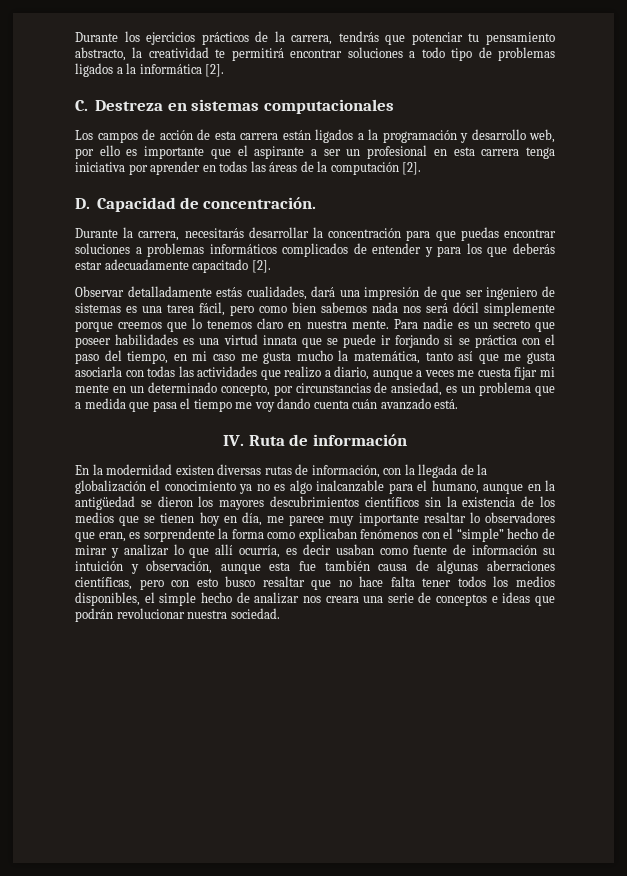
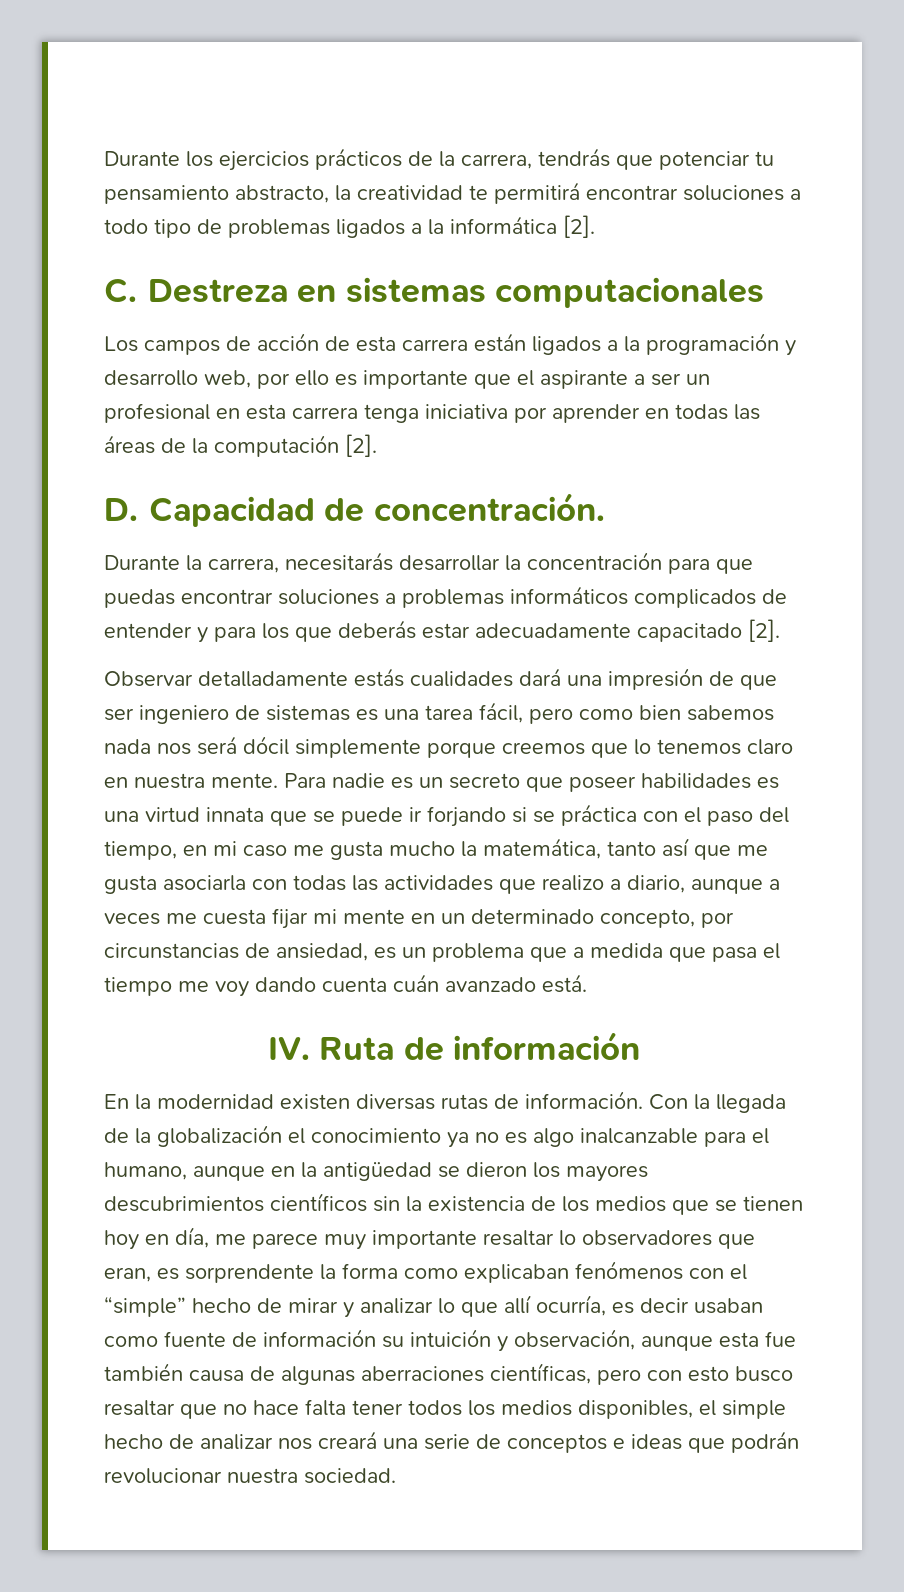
- Observar detalladamente estás cualidades, dará una impresión de que ser ingeniero de sistemas es una tarea fácil, pero como bien sabemos nada nos será dócil simplemente porque creemos que lo tenemos claro en nuestra mente.
+ Observar detalladamente estás cualidades dará una impresión de que ser ingeniero de sistemas es una tarea fácil, pero como bien sabemos nada nos será dócil simplemente porque creemos que lo tenemos claro en nuestra mente.
- En la modernidad existen diversas rutas de información, con la llegada de la globalización el conocimiento ya no es algo inalcanzable para el humano, aunque en la antigüedad se dieron los mayores descubrimientos científicos sin la existencia de los medios que se tienen hoy en día, me parece muy importante resaltar lo observadores que eran, es sorprendente la forma como explicaban fenómenos con el “simple” hecho de mirar y analizar lo que allí ocurría, es decir usaban como fuente de información su intuición y observación, aunque esta fue también causa de algunas aberraciones científicas, pero con esto busco resaltar que no hace falta tener todos los medios disponibles, el simple hecho de analizar nos creara una serie de conceptos e ideas que podrán revolucionar nuestra sociedad.
+ En la modernidad existen diversas rutas de información. Con la llegada de la globalización el conocimiento ya no es algo inalcanzable para el humano, aunque en la antigüedad se dieron los mayores descubrimientos científicos sin la existencia de los medios que se tienen hoy en día, me parece muy importante resaltar lo observadores que eran, es sorprendente la forma como explicaban fenómenos con el “simple” hecho de mirar y analizar lo que allí ocurría, es decir usaban como fuente de información su intuición y observación, aunque esta fue también causa de algunas aberraciones científicas, pero con esto busco resaltar que no hace falta tener todos los medios disponibles, el simple hecho de analizar nos creará una serie de conceptos e ideas que podrán revolucionar nuestra sociedad.

